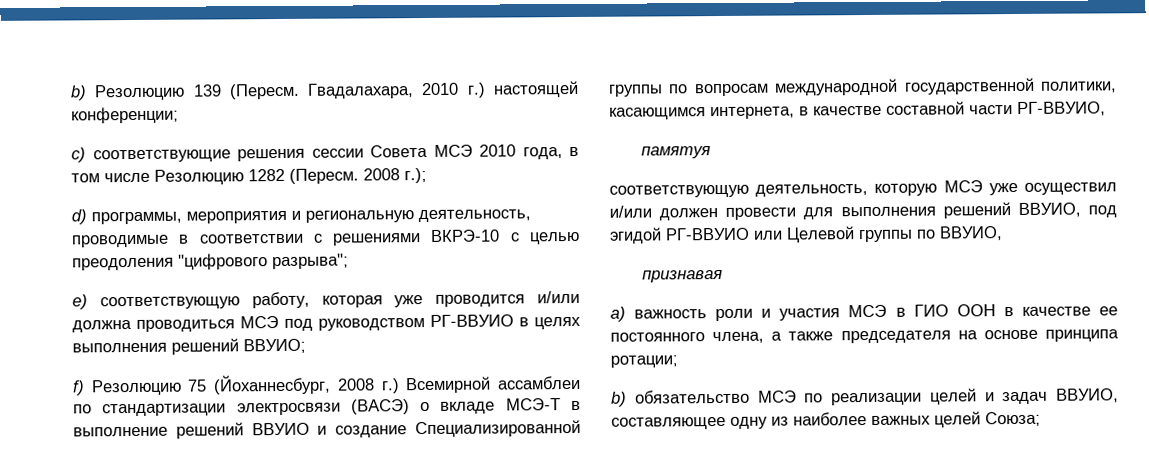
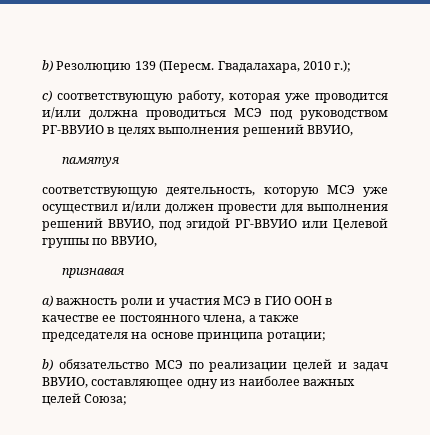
- Гвадалахара, 2010 г.) настоящей конференции;
- с) соответствующие решения сессии Совета МСЭ 2010 года, в том числе Резолюцию 1282 (Пересм. 2008 г.);
- d) программы, мероприятия и региональную деятельность, проводимые в соответствии с решениями ВКРЭ-10 с целью преодоления "цифрового разрыва";
- е) соответствующую работу, которая уже проводится и/или должна проводиться МСЭ под руководством РГ-ВВУИО в целях выполнения решений ВВУИО;
- f) Резолюцию 75 (Йоханнесбург, 2008 г.) Всемирной ассамблеи по стандартизации электросвязи (ВАСЭ) о вкладе МСЭ-T в выполнение решений ВВУИО и создание Специализированной группы по вопросам международной государственной политики, касающимся интернета, в качестве составной части РГ-ВВУИО,
+ Гвадалахара, 2010 г.);
+ c) соответствующую работу, которая уже проводится и/или должна проводиться МСЭ под руководством РГ-ВВУИО в целях выполнения решений ВВУИО,

